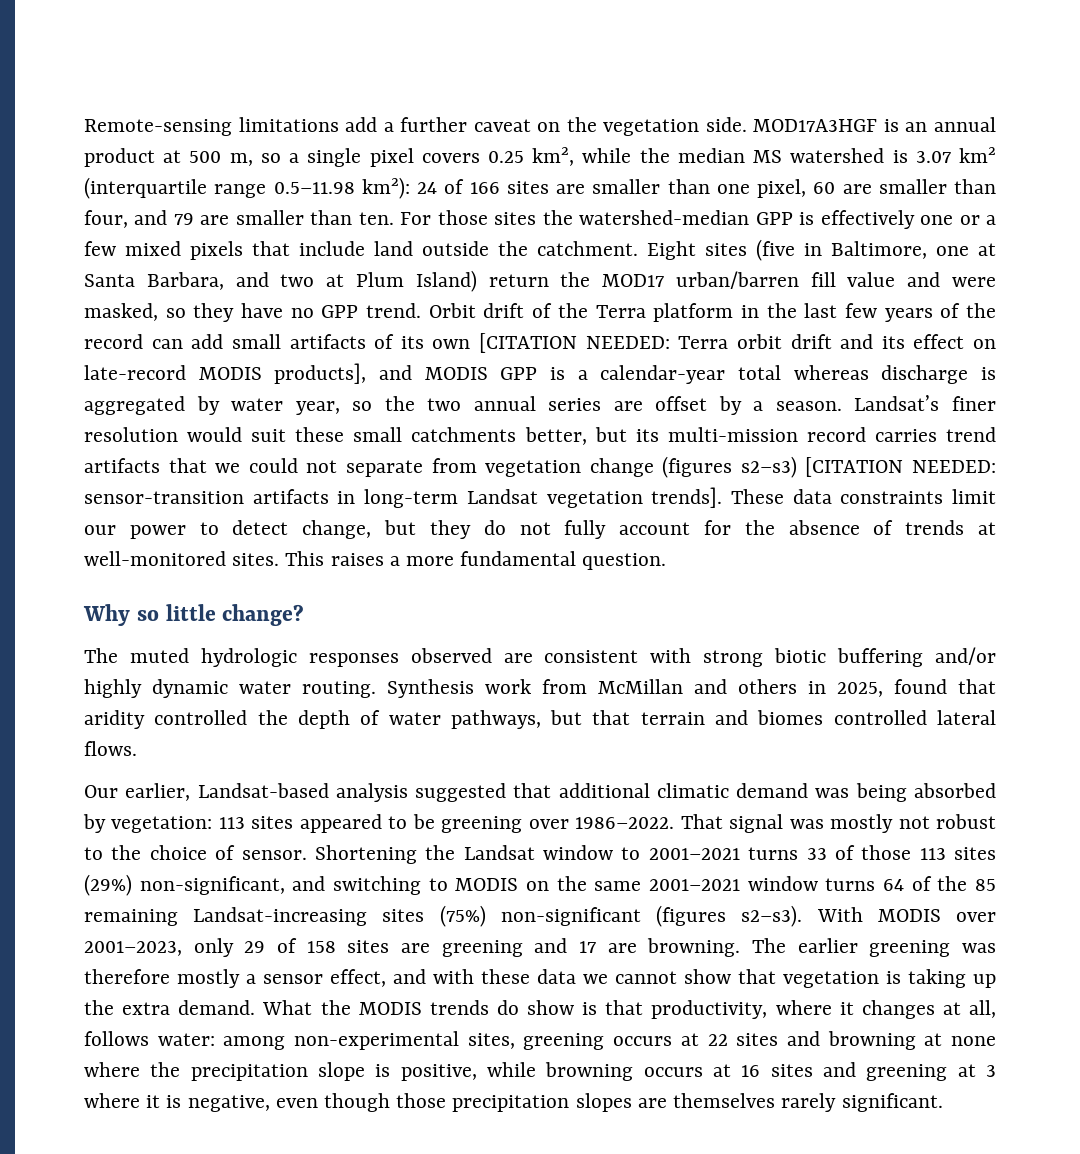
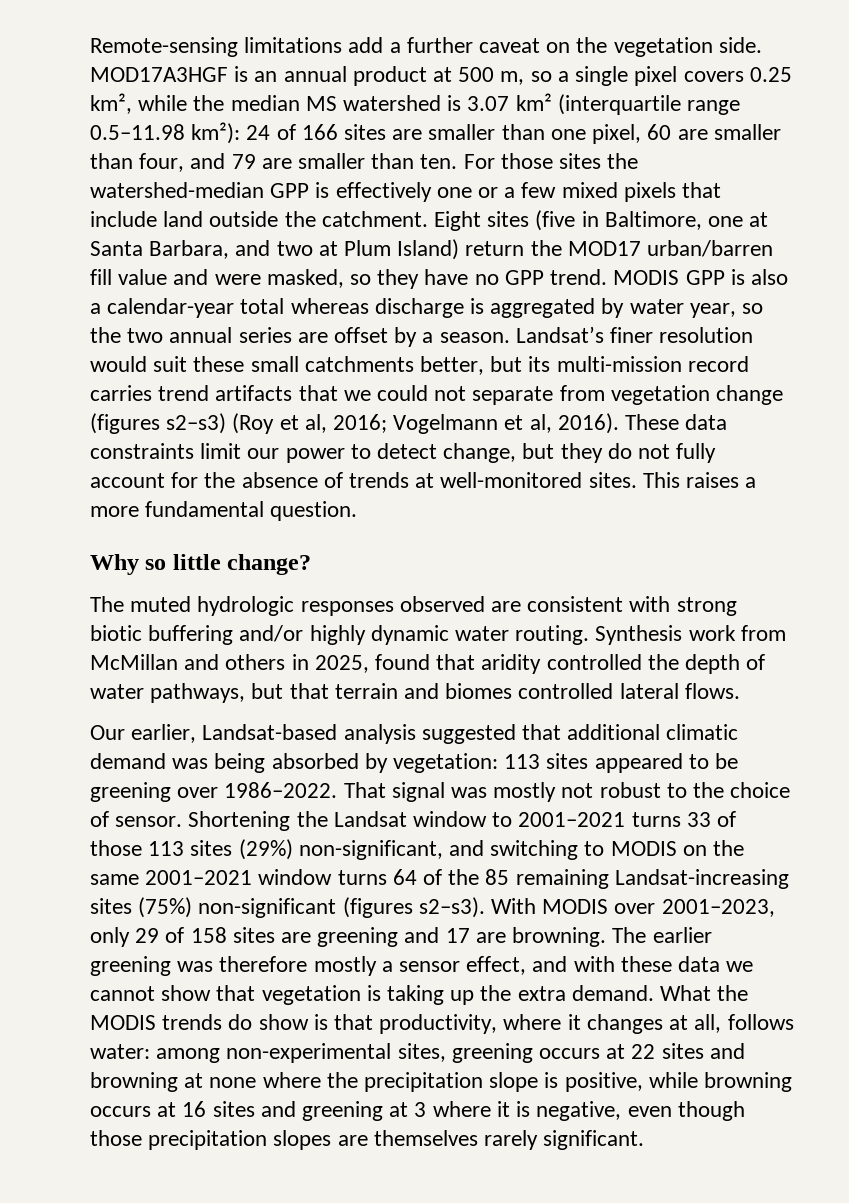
- Orbit drift of the Terra platform in the last few years of the record can add small artifacts of its own [CITATION NEEDED: Terra orbit drift and its effect on late-record MODIS products], and MODIS GPP is a calendar-year total whereas discharge is aggregated by water year, so the two annual series are offset by a season.
+ MODIS GPP is also a calendar-year total whereas discharge is aggregated by water year, so the two annual series are offset by a season.
- Landsat’s finer resolution would suit these small catchments better, but its multi-mission record carries trend artifacts that we could not separate from vegetation change (figures s2–s3) [CITATION NEEDED: sensor-transition artifacts in long-term Landsat vegetation trends].
+ Landsat’s finer resolution would suit these small catchments better, but its multi-mission record carries trend artifacts that we could not separate from vegetation change (figures s2–s3) (Roy et al, 2016; Vogelmann et al, 2016).

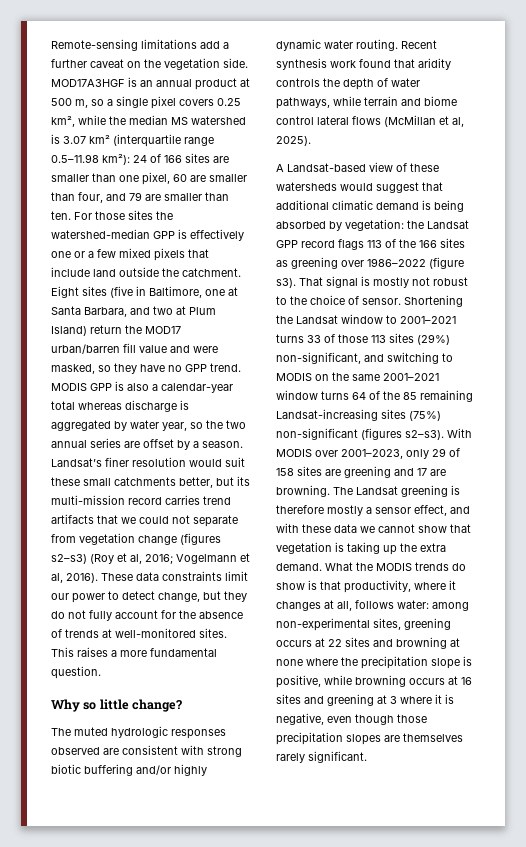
- Synthesis work from McMillan and others in 2025, found that aridity controlled the depth of water pathways, but that terrain and biomes controlled lateral flows.
- Our earlier, Landsat-based analysis suggested that additional climatic demand was being absorbed by vegetation: 113 sites appeared to be greening over 1986–2022.
+ Recent synthesis work found that aridity controls the depth of water pathways, while terrain and biome control lateral flows (McMillan et al, 2025).
+ A Landsat-based view of these watersheds would suggest that additional climatic demand is being absorbed by vegetation: the Landsat GPP record flags 113 of the 166 sites as greening over 1986–2022 (figure s3).
- That signal was mostly not robust to the choice of sensor.
+ That signal is mostly not robust to the choice of sensor.
- The earlier greening was therefore mostly a sensor effect, and with these data we cannot show that vegetation is taking up the extra demand.
+ The Landsat greening is therefore mostly a sensor effect, and with these data we cannot show that vegetation is taking up the extra demand.

